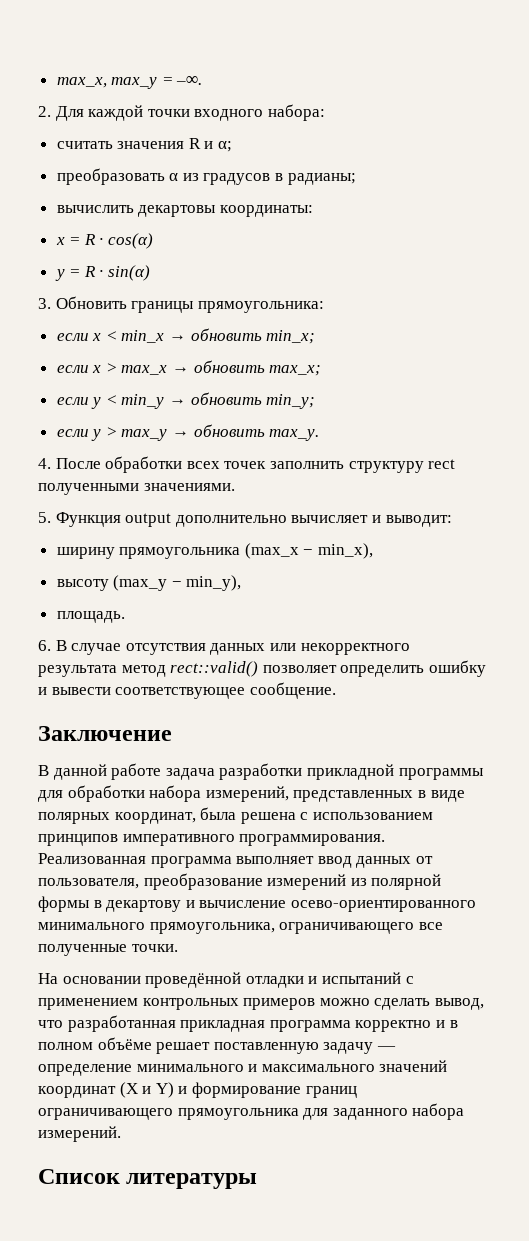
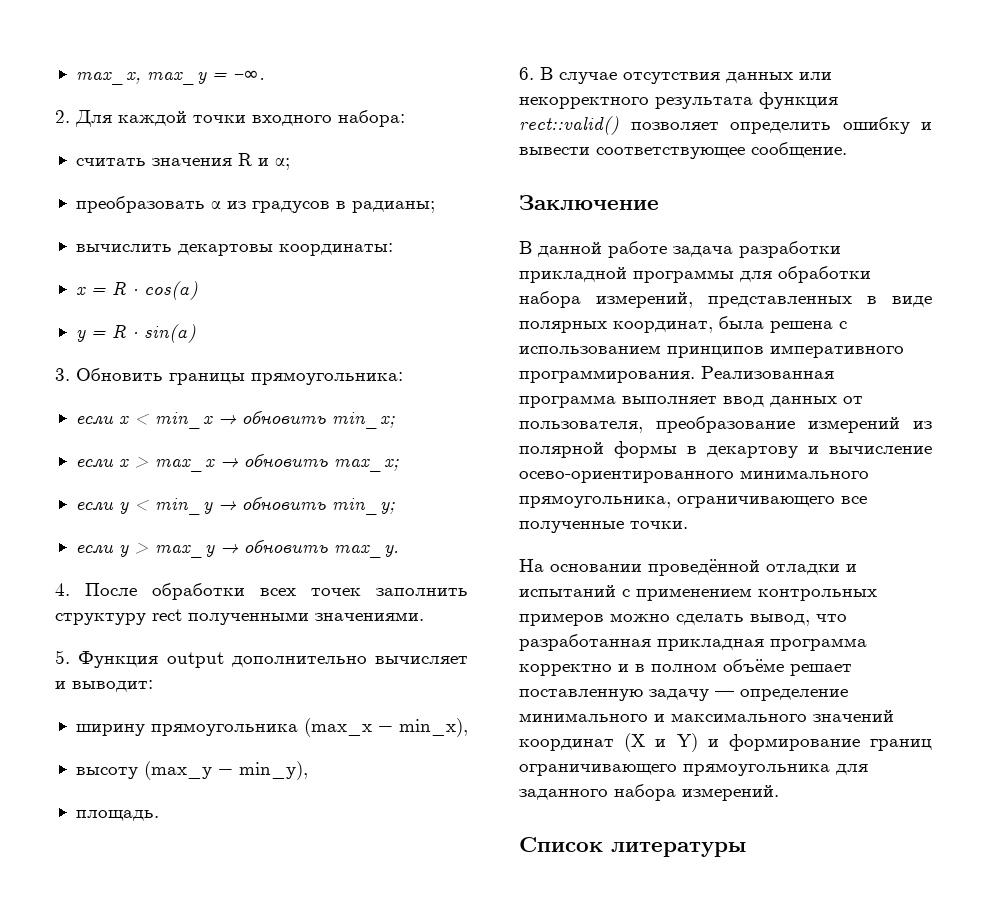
- 6. В случае отсутствия данных или некорректного результата метод rect::valid() позволяет определить ошибку и вывести соответствующее сообщение.
+ 6. В случае отсутствия данных или некорректного результата функция rect::valid() позволяет определить ошибку и вывести соответствующее сообщение.

